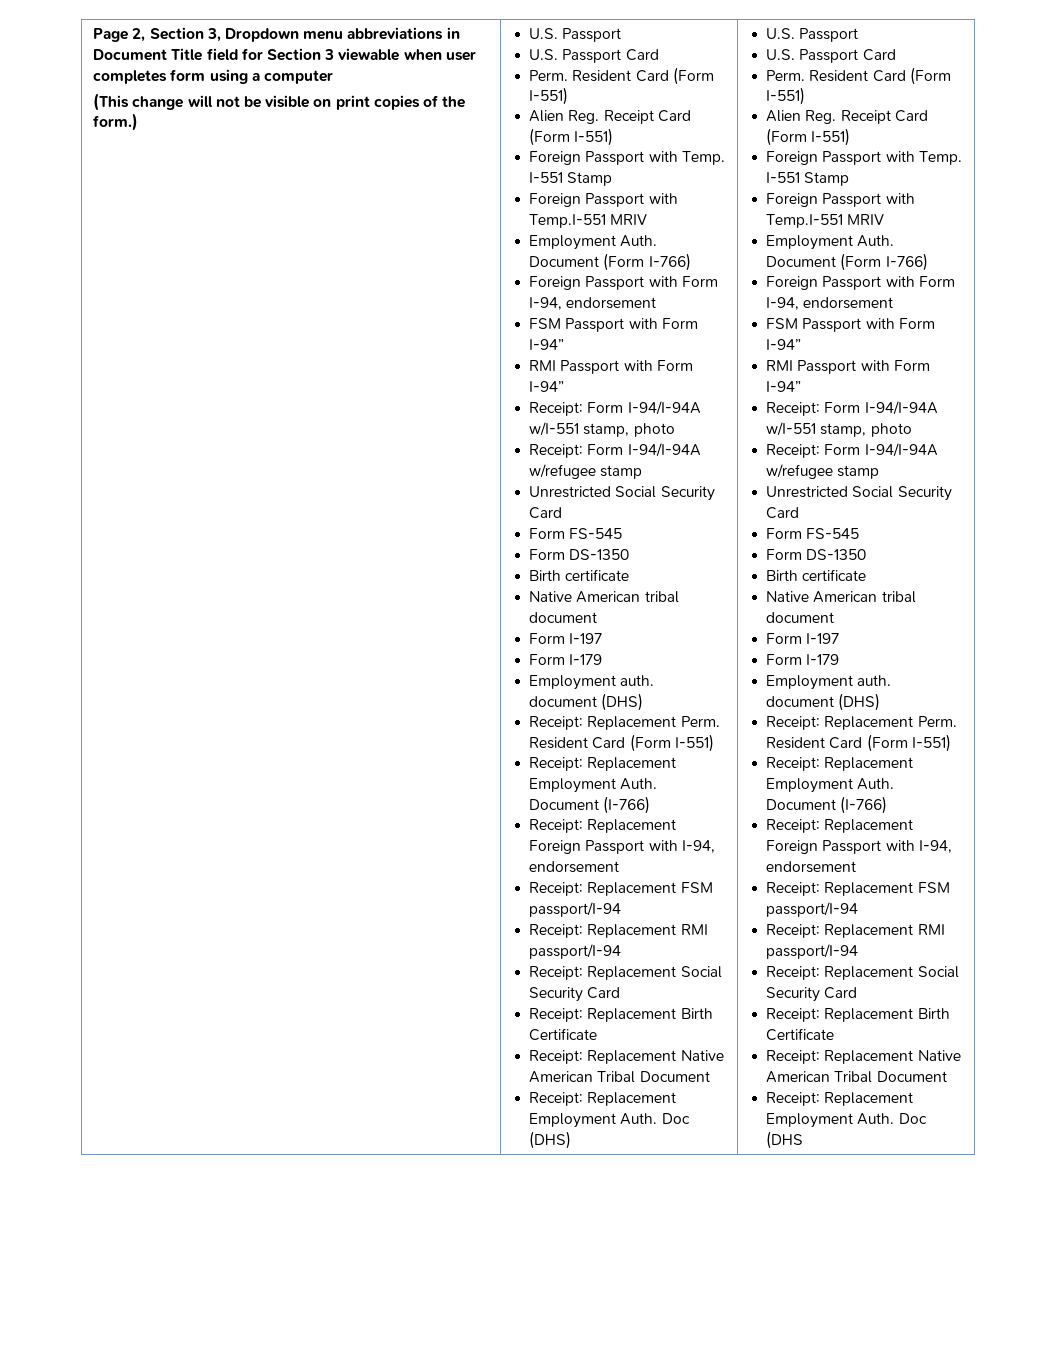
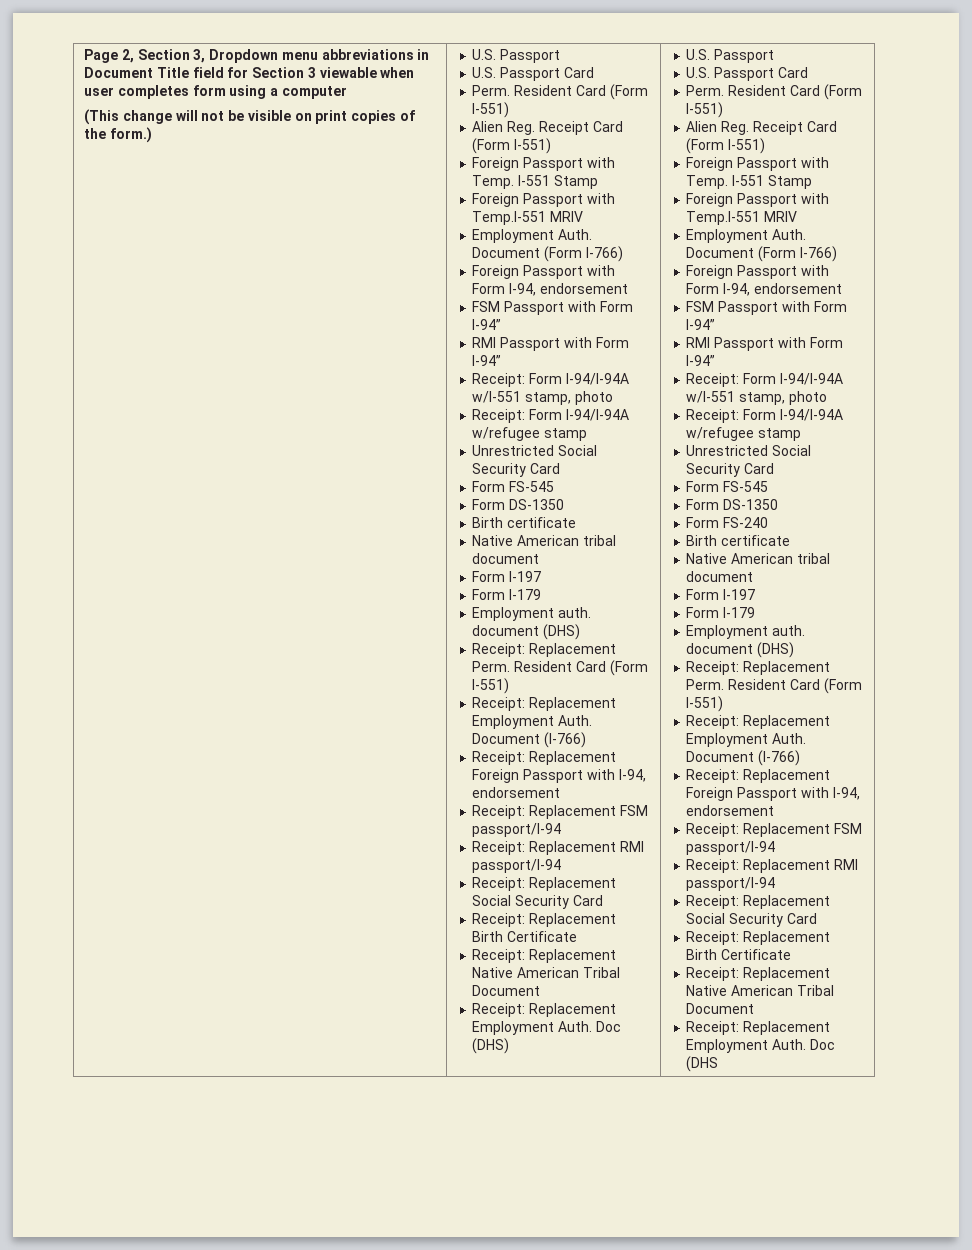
+ Form FS-240

